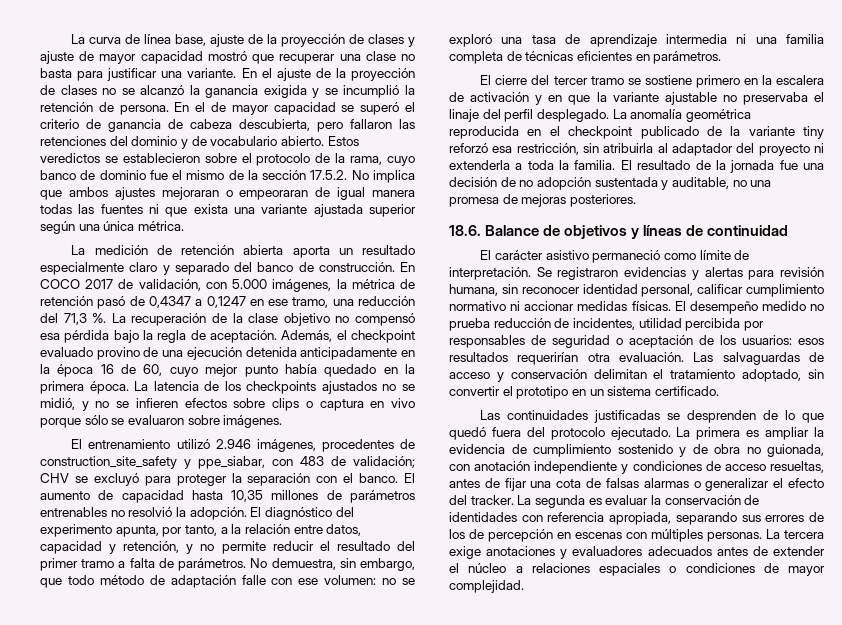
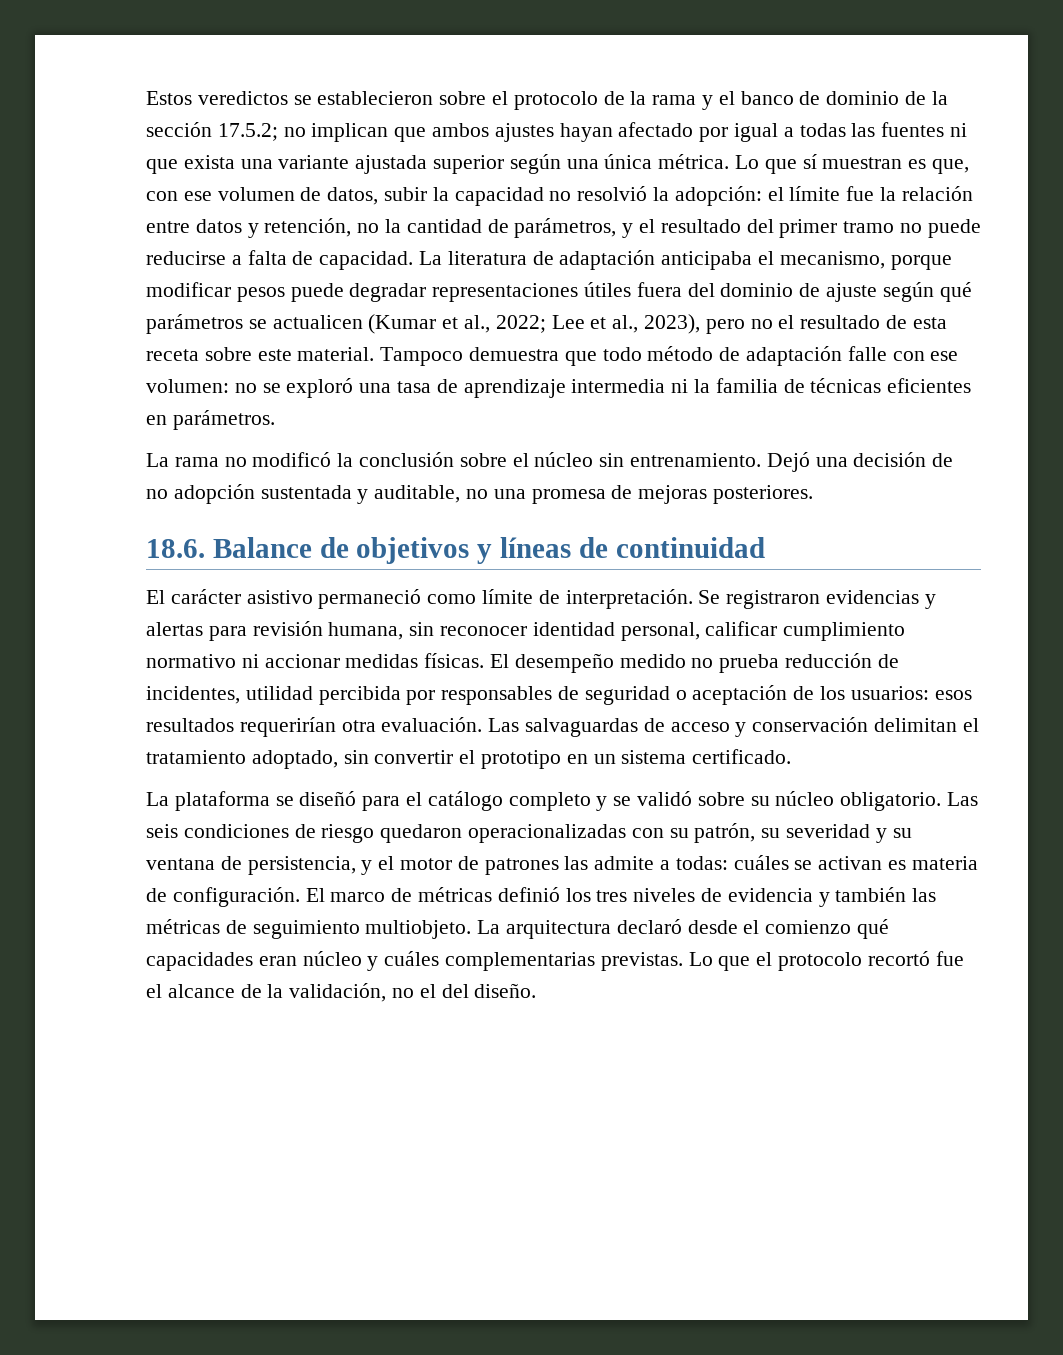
- La curva de línea base, ajuste de la proyección de clases y ajuste de mayor capacidad mostró que recuperar una clase no basta para justificar una variante. En el ajuste de la proyección de clases no se alcanzó la ganancia exigida y se incumplió la retención de persona. En el de mayor capacidad se superó el criterio de ganancia de cabeza descubierta, pero fallaron las retenciones del dominio y de vocabulario abierto. Estos veredictos se establecieron sobre el protocolo de la rama, cuyo banco de dominio fue el mismo de la sección 17.5.2. No implica que ambos ajustes mejoraran o empeoraran de igual manera todas las fuentes ni que exista una variante ajustada superior según una única métrica.
- La medición de retención abierta aporta un resultado especialmente claro y separado del banco de construcción. En COCO 2017 de validación, con 5.000 imágenes, la métrica de retención pasó de 0,4347 a 0,1247 en ese tramo, una reducción del 71,3 %. La recuperación de la clase objetivo no compensó esa pérdida bajo la regla de aceptación. Además, el checkpoint evaluado provino de una ejecución detenida anticipadamente en la época 16 de 60, cuyo mejor punto había quedado en la primera época. La latencia de los checkpoints ajustados no se midió, y no se infieren efectos sobre clips o captura en vivo porque sólo se evaluaron sobre imágenes.
- El entrenamiento utilizó 2.946 imágenes, procedentes de construction_site_safety y ppe_siabar, con 483 de validación; CHV se excluyó para proteger la separación con el banco. El aumento de capacidad hasta 10,35 millones de parámetros entrenables no resolvió la adopción. El diagnóstico del experimento apunta, por tanto, a la relación entre datos, capacidad y retención, y no permite reducir el resultado del primer tramo a falta de parámetros. No demuestra, sin embargo, que todo método de adaptación falle con ese volumen: no se exploró una tasa de aprendizaje intermedia ni una familia completa de técnicas eficientes en parámetros.
+ Estos veredictos se establecieron sobre el protocolo de la rama y el banco de dominio de la sección 17.5.2; no implican que ambos ajustes hayan afectado por igual a todas las fuentes ni que exista una variante ajustada superior según una única métrica. Lo que sí muestran es que, con ese volumen de datos, subir la capacidad no resolvió la adopción: el límite fue la relación entre datos y retención, no la cantidad de parámetros, y el resultado del primer tramo no puede reducirse a falta de capacidad. La literatura de adaptación anticipaba el mecanismo, porque modificar pesos puede degradar representaciones útiles fuera del dominio de ajuste según qué parámetros se actualicen (Kumar et al., 2022; Lee et al., 2023), pero no el resultado de esta receta sobre este material. Tampoco demuestra que todo método de adaptación falle con ese volumen: no se exploró una tasa de aprendizaje intermedia ni la familia de técnicas eficientes en parámetros.
- El cierre del tercer tramo se sostiene primero en la escalera de activación y en que la variante ajustable no preservaba el linaje del perfil desplegado. La anomalía geométrica reproducida en el checkpoint publicado de la variante tiny reforzó esa restricción, sin atribuirla al adaptador del proyecto ni extenderla a toda la familia. El resultado de la jornada fue una decisión de no adopción sustentada y auditable, no una promesa de mejoras posteriores.
+ La rama no modificó la conclusión sobre el núcleo sin entrenamiento. Dejó una decisión de no adopción sustentada y auditable, no una promesa de mejoras posteriores.
- Las continuidades justificadas se desprenden de lo que quedó fuera del protocolo ejecutado. La primera es ampliar la evidencia de cumplimiento sostenido y de obra no guionada, con anotación independiente y condiciones de acceso resueltas, antes de fijar una cota de falsas alarmas o generalizar el efecto del tracker. La segunda es evaluar la conservación de identidades con referencia apropiada, separando sus errores de los de percepción en escenas con múltiples personas. La tercera exige anotaciones y evaluadores adecuados antes de extender el núcleo a relaciones espaciales o condiciones de mayor complejidad.
+ La plataforma se diseñó para el catálogo completo y se validó sobre su núcleo obligatorio. Las seis condiciones de riesgo quedaron operacionalizadas con su patrón, su severidad y su ventana de persistencia, y el motor de patrones las admite a todas: cuáles se activan es materia de configuración. El marco de métricas definió los tres niveles de evidencia y también las métricas de seguimiento multiobjeto. La arquitectura declaró desde el comienzo qué capacidades eran núcleo y cuáles complementarias previstas. Lo que el protocolo recortó fue el alcance de la validación, no el del diseño.

